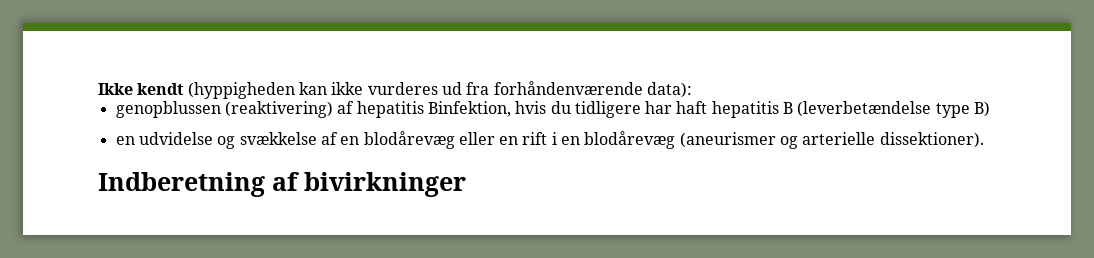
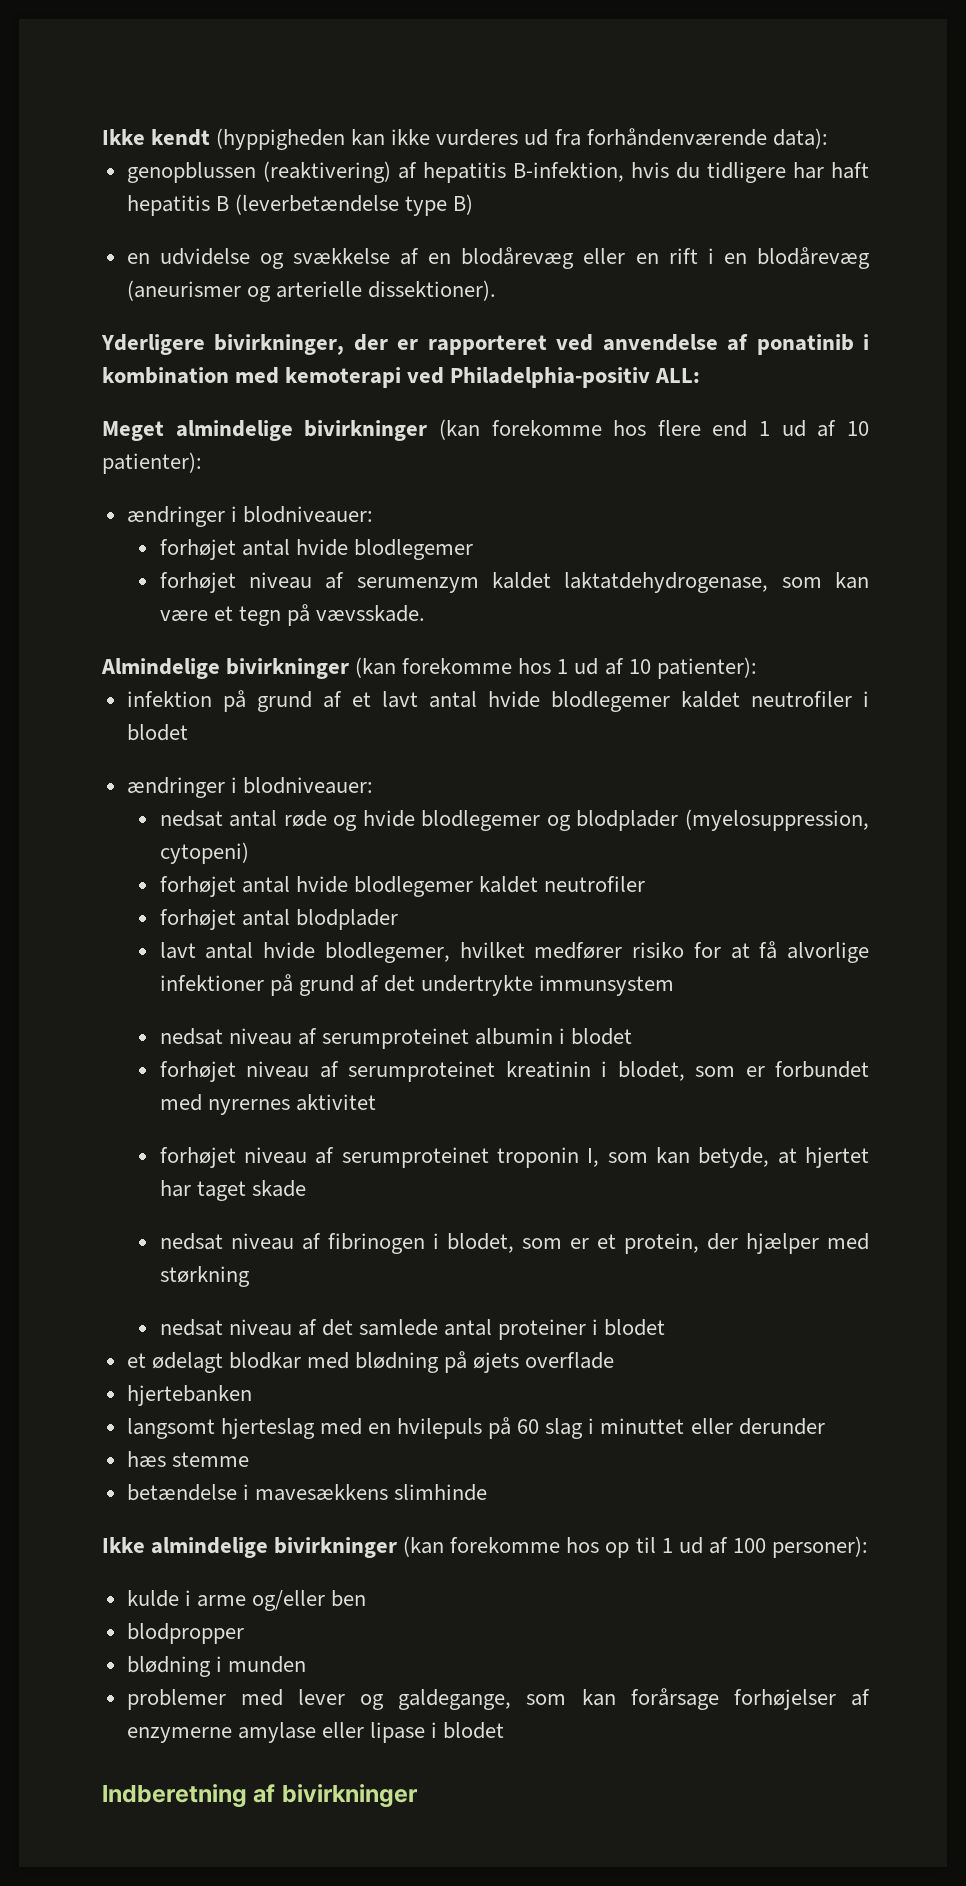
- genopblussen (reaktivering) af hepatitis Binfektion, hvis du tidligere har haft hepatitis B (leverbetændelse type B)
+ genopblussen (reaktivering) af hepatitis B-infektion, hvis du tidligere har haft hepatitis B (leverbetændelse type B)
+ Yderligere bivirkninger, der er rapporteret ved anvendelse af ponatinib i kombination med kemoterapi ved Philadelphia-positiv ALL:
+ Meget almindelige bivirkninger (kan forekomme hos flere end 1 ud af 10 patienter):
+ ændringer i blodniveauer:
+ forhøjet antal hvide blodlegemer
+ forhøjet niveau af serumenzym kaldet laktatdehydrogenase, som kan være et tegn på vævsskade.
+ Almindelige bivirkninger (kan forekomme hos 1 ud af 10 patienter):
+ infektion på grund af et lavt antal hvide blodlegemer kaldet neutrofiler i blodet
+ ændringer i blodniveauer:
+ nedsat antal røde og hvide blodlegemer og blodplader (myelosuppression, cytopeni)
+ forhøjet antal hvide blodlegemer kaldet neutrofiler
+ forhøjet antal blodplader
+ lavt antal hvide blodlegemer, hvilket medfører risiko for at få alvorlige infektioner på grund af det undertrykte immunsystem
+ nedsat niveau af serumproteinet albumin i blodet
+ forhøjet niveau af serumproteinet kreatinin i blodet, som er forbundet med nyrernes aktivitet
+ forhøjet niveau af serumproteinet troponin I, som kan betyde, at hjertet har taget skade
+ nedsat niveau af fibrinogen i blodet, som er et protein, der hjælper med størkning
+ nedsat niveau af det samlede antal proteiner i blodet
+ et ødelagt blodkar med blødning på øjets overflade
+ hjertebanken
+ langsomt hjerteslag med en hvilepuls på 60 slag i minuttet eller derunder
+ hæs stemme
+ betændelse i mavesækkens slimhinde
+ Ikke almindelige bivirkninger (kan forekomme hos op til 1 ud af 100 personer):
+ kulde i arme og/eller ben
+ blodpropper
+ blødning i munden
+ problemer med lever og galdegange, som kan forårsage forhøjelser af enzymerne amylase eller lipase i blodet

